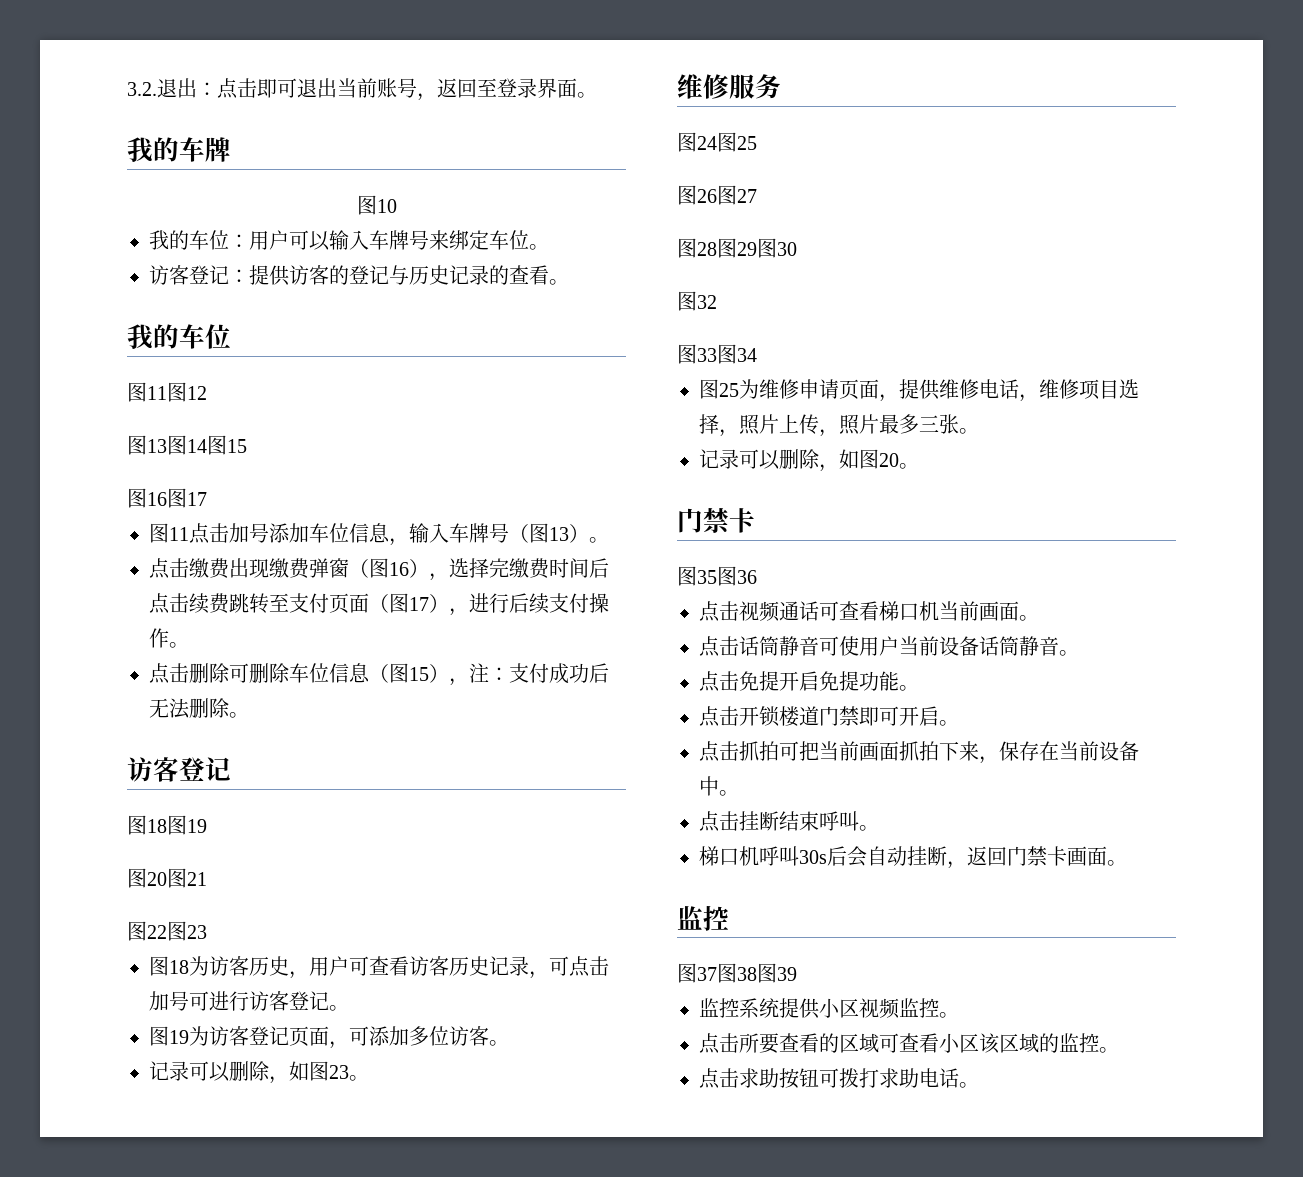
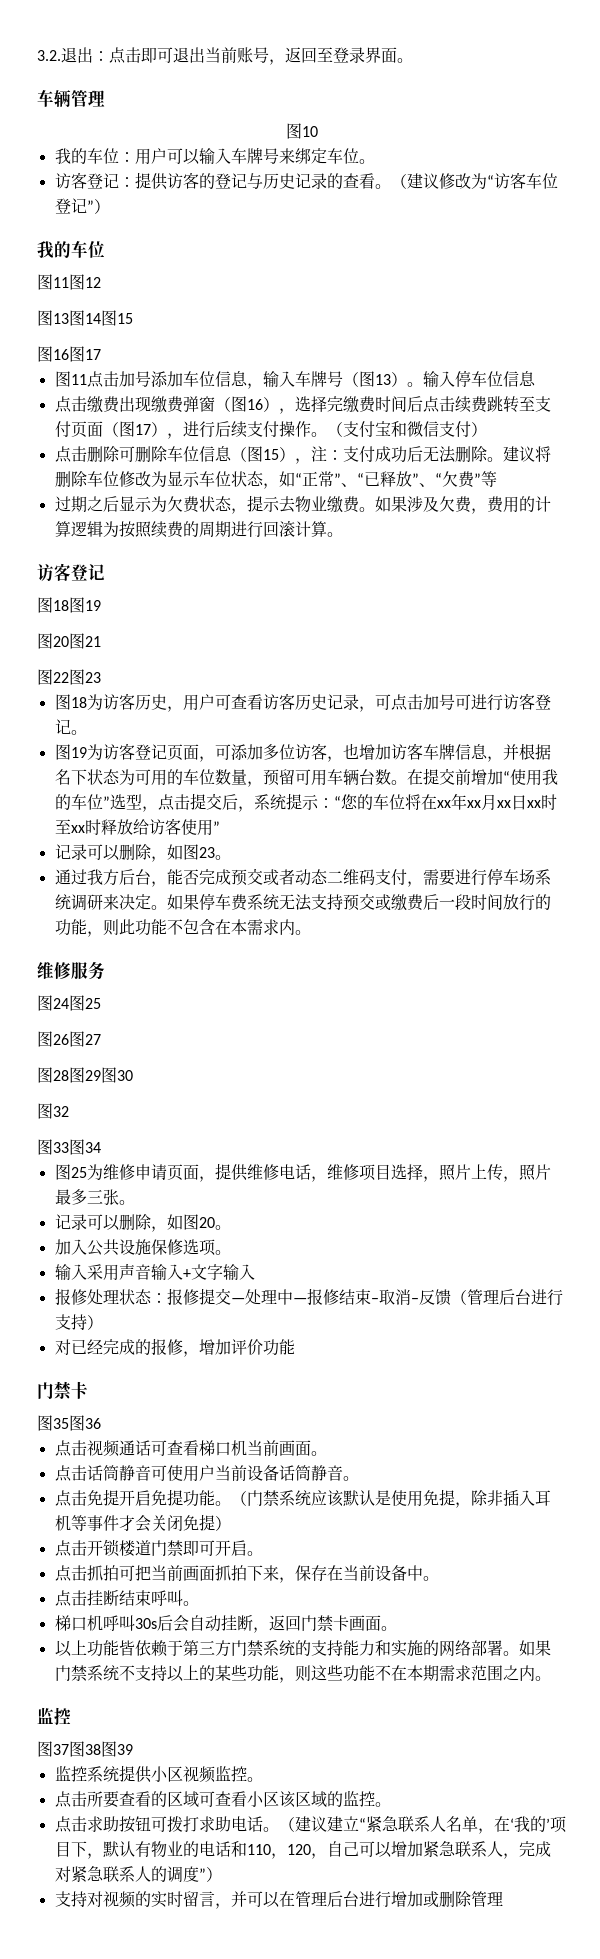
- 我的车牌
+ 车辆管理
+ （建议修改为“访客车位登记”）
+ 输入停车位信息
+ （支付宝和微信支付）
+ 建议将删除车位修改为显示车位状态，如“正常”、“已释放”、“欠费”等
+ 过期之后显示为欠费状态，提示去物业缴费。如果涉及欠费，费用的计算逻辑为按照续费的周期进行回滚计算。
- 图19为访客登记页面，可添加多位访客。
+ 图19为访客登记页面，可添加多位访客，也增加访客车牌信息，并根据名下状态为可用的车位数量，预留可用车辆台数。在提交前增加“使用我的车位”选型，点击提交后，系统提示：“您的车位将在xx年xx月xx日xx时至xx时释放给访客使用”
+ 通过我方后台，能否完成预交或者动态二维码支付，需要进行停车场系统调研来决定。如果停车费系统无法支持预交或缴费后一段时间放行的功能，则此功能不包含在本需求内。
+ 加入公共设施保修选项。
+ 输入采用声音输入+文字输入
+ 报修处理状态：报修提交—处理中—报修结束–取消–反馈（管理后台进行支持）
+ 对已经完成的报修，增加评价功能
+ （门禁系统应该默认是使用免提，除非插入耳机等事件才会关闭免提）
+ 以上功能皆依赖于第三方门禁系统的支持能力和实施的网络部署。如果门禁系统不支持以上的某些功能，则这些功能不在本期需求范围之内。
+ （建议建立“紧急联系人名单，在‘我的’项目下，默认有物业的电话和110，120，自己可以增加紧急联系人，完成对紧急联系人的调度”）
+ 支持对视频的实时留言，并可以在管理后台进行增加或删除管理

